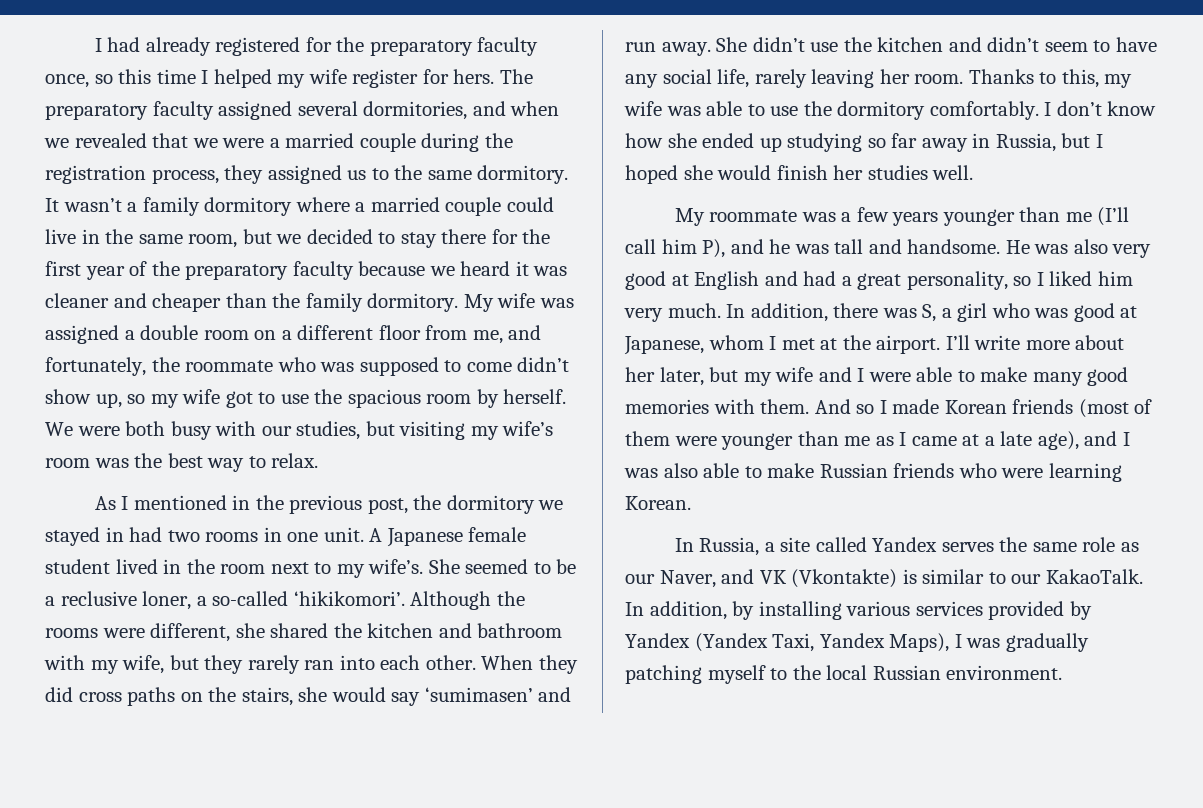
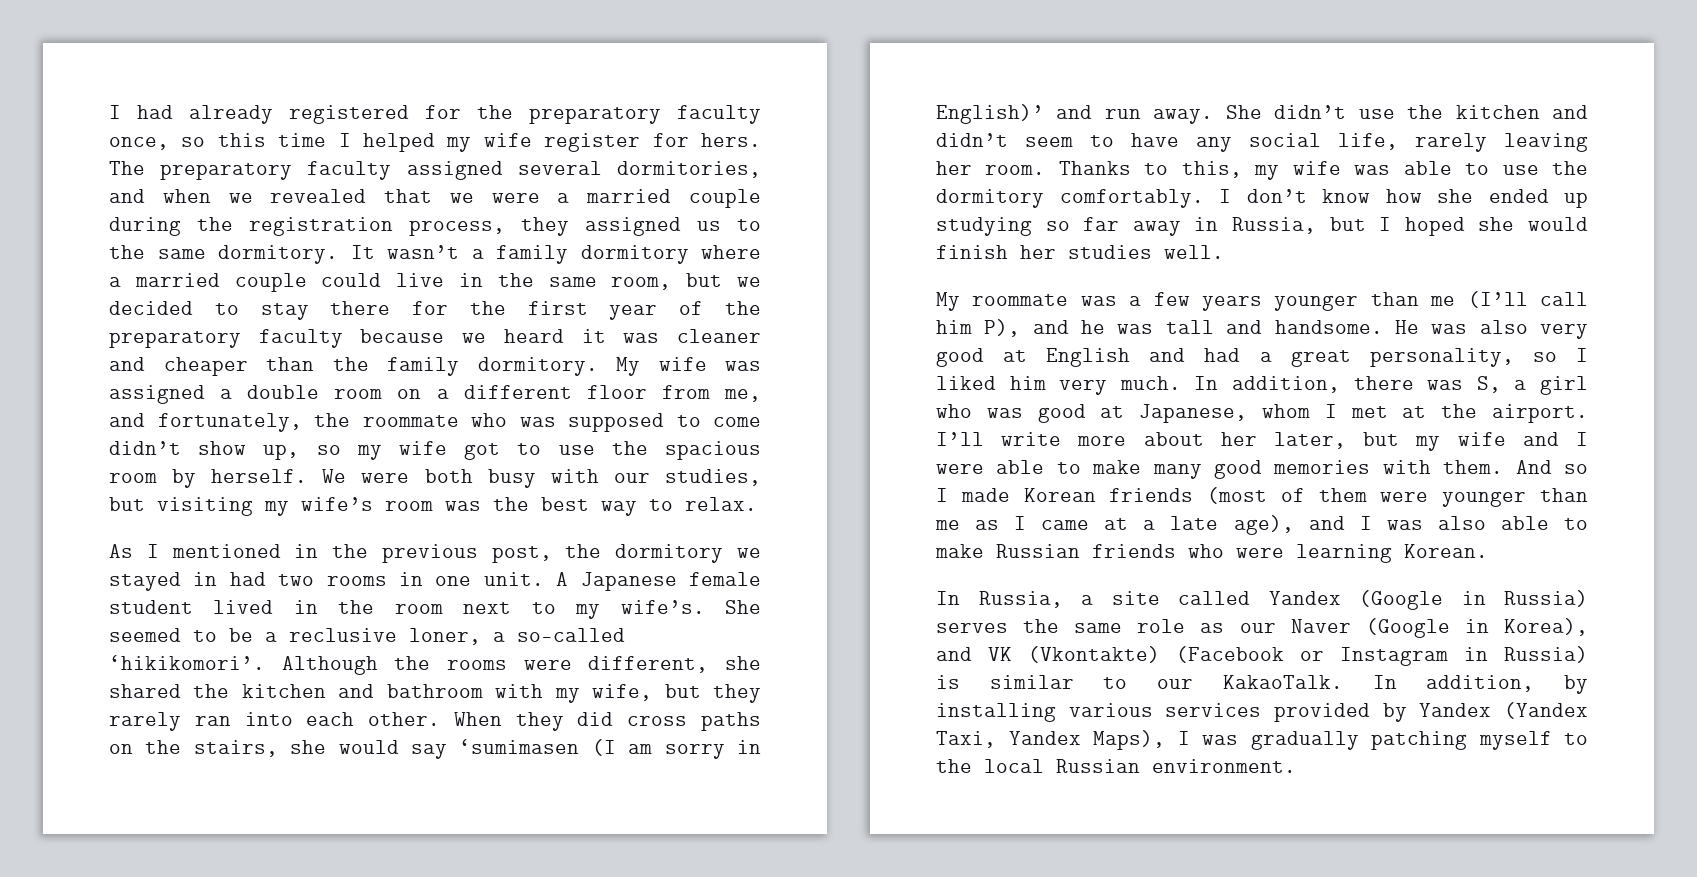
- When they did cross paths on the stairs, she would say ‘sumimasen’ and run away.
+ When they did cross paths on the stairs, she would say ‘sumimasen (I am sorry in English)’ and run away.
- In Russia, a site called Yandex serves the same role as our Naver, and VK (Vkontakte) is similar to our KakaoTalk.
+ In Russia, a site called Yandex (Google in Russia) serves the same role as our Naver (Google in Korea), and VK (Vkontakte) (Facebook or Instagram in Russia) is similar to our KakaoTalk.

